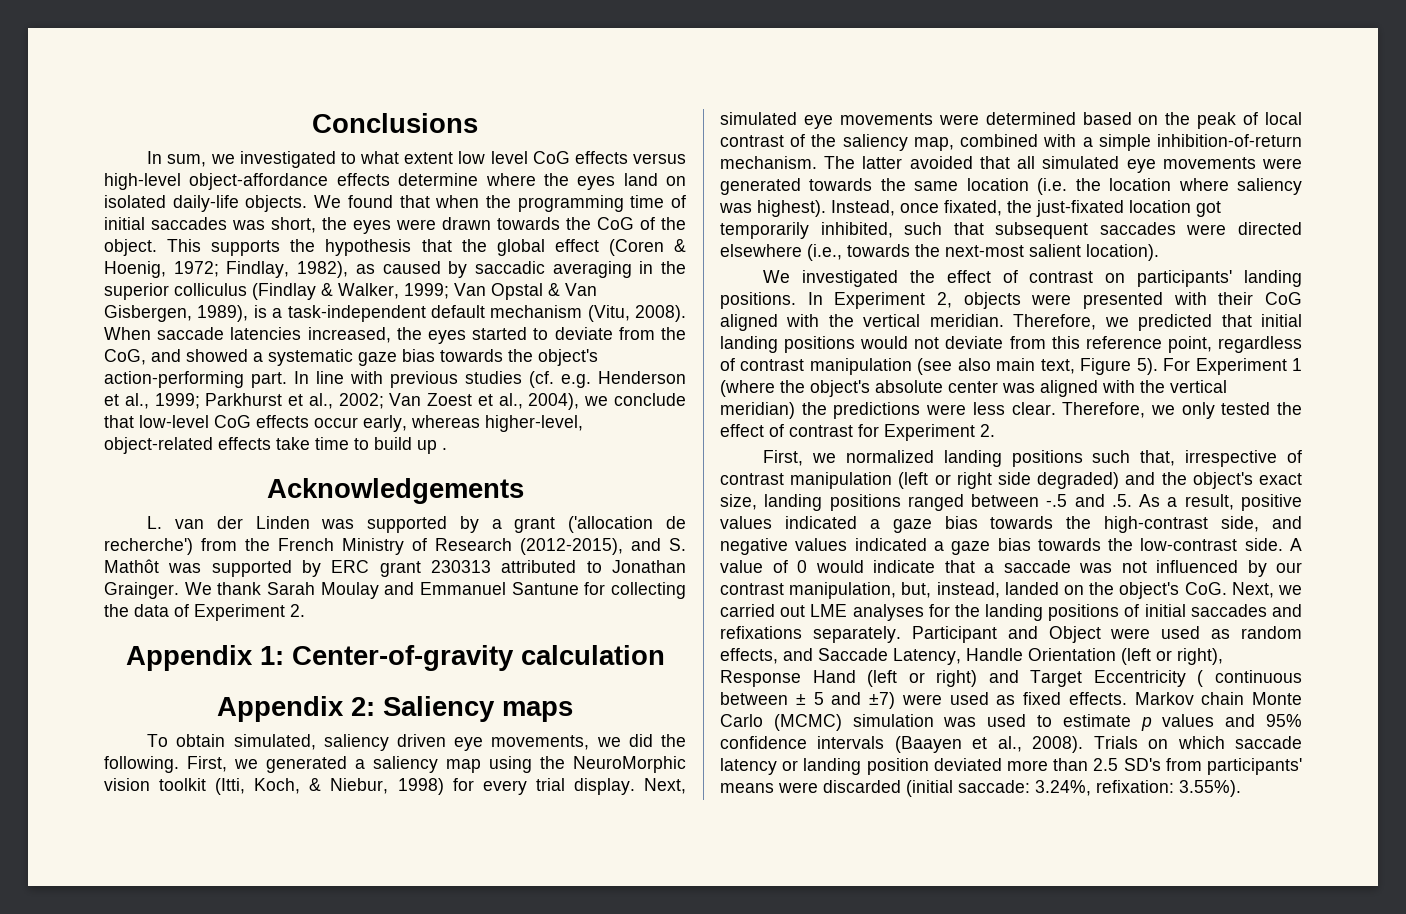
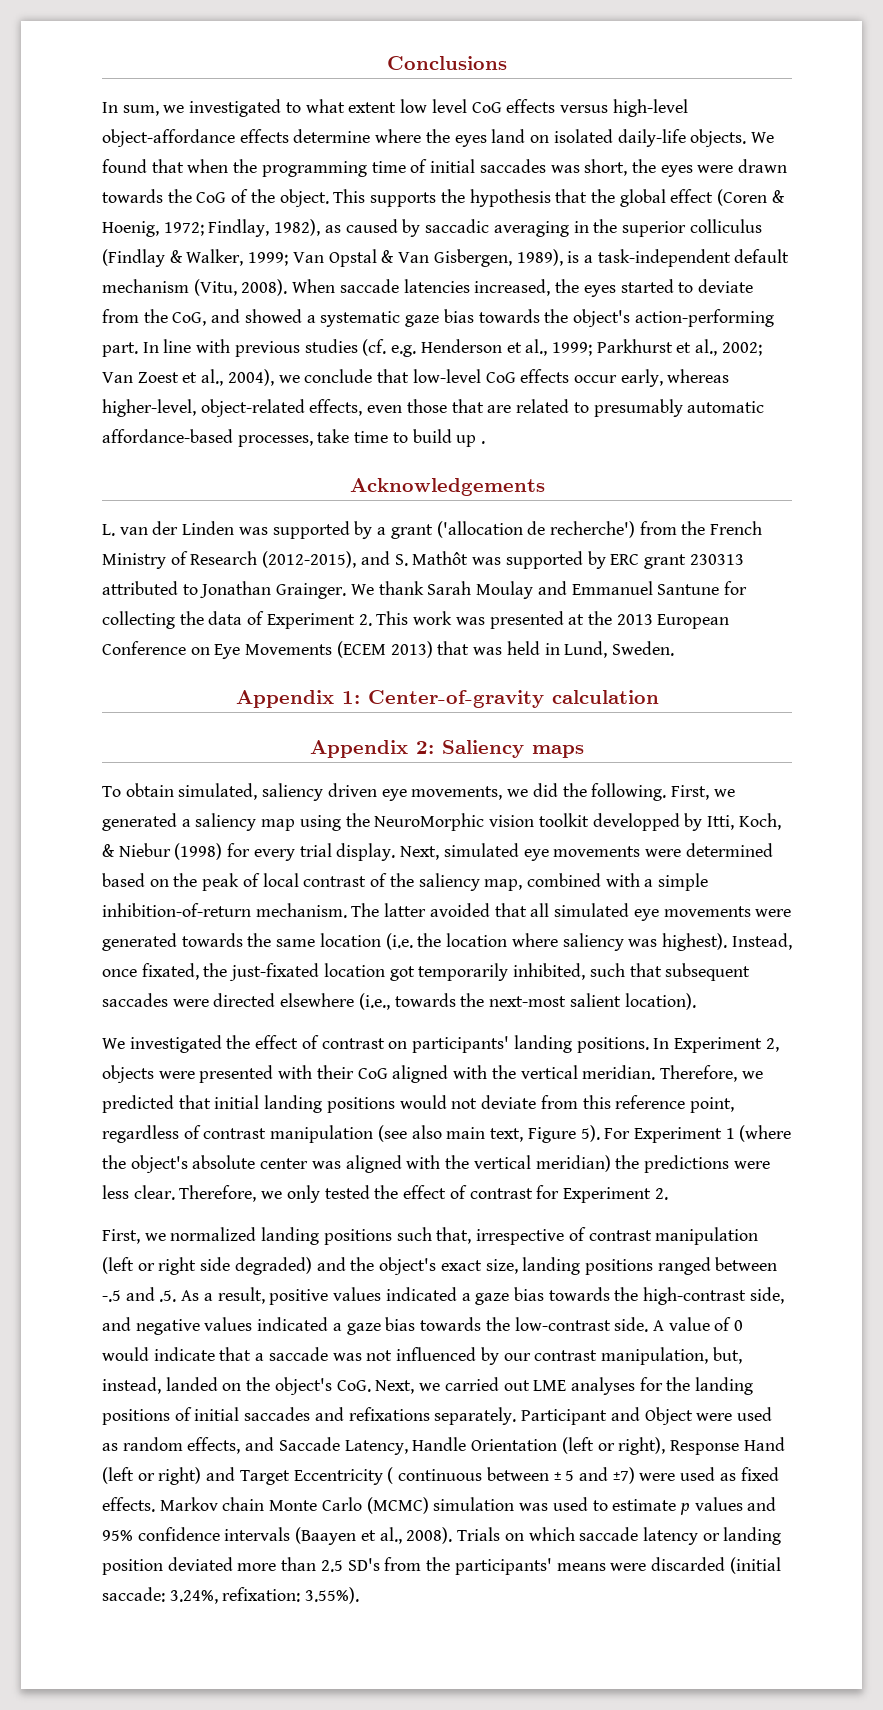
- In line with previous studies (cf. e.g. Henderson et al., 1999; Parkhurst et al., 2002; Van Zoest et al., 2004), we conclude that low-level CoG effects occur early, whereas higher-level, object-related effects take time to build up .
+ In line with previous studies (cf. e.g. Henderson et al., 1999; Parkhurst et al., 2002; Van Zoest et al., 2004), we conclude that low-level CoG effects occur early, whereas higher-level, object-related effects, even those that are related to presumably automatic affordance-based processes, take time to build up .
- We thank Sarah Moulay and Emmanuel Santune for collecting the data of Experiment 2.
+ We thank Sarah Moulay and Emmanuel Santune for collecting the data of Experiment 2. This work was presented at the 2013 European Conference on Eye Movements (ECEM 2013) that was held in Lund, Sweden.
- First, we generated a saliency map using the NeuroMorphic vision toolkit (Itti, Koch, & Niebur, 1998) for every trial display.
+ First, we generated a saliency map using the NeuroMorphic vision toolkit developped by Itti, Koch, & Niebur (1998) for every trial display.
- Trials on which saccade latency or landing position deviated more than 2.5 SD's from participants' means were discarded (initial saccade: 3.24%, refixation: 3.55%).
+ Trials on which saccade latency or landing position deviated more than 2.5 SD's from the participants' means were discarded (initial saccade: 3.24%, refixation: 3.55%).

